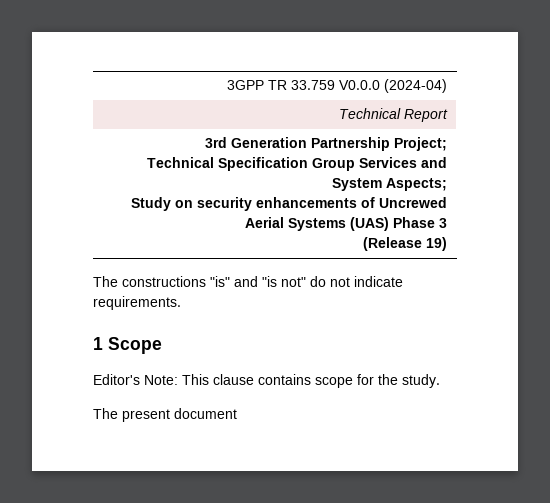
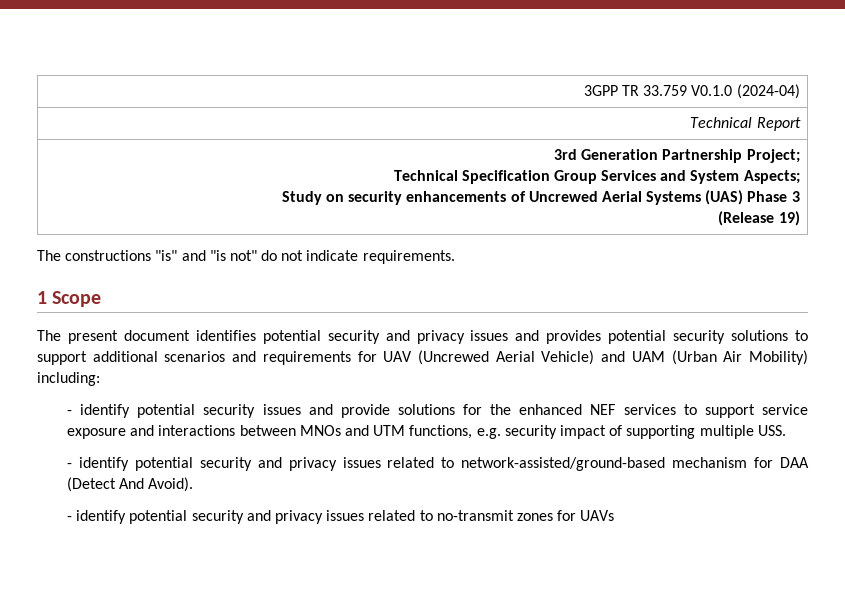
- 3GPP TR 33.759 V0.0.0 (2024-04)
+ 3GPP TR 33.759 V0.1.0 (2024-04)
- Editor's Note: This clause contains scope for the study.
- The present document
+ The present document identifies potential security and privacy issues and provides potential security solutions to support additional scenarios and requirements for UAV (Uncrewed Aerial Vehicle) and UAM (Urban Air Mobility) including:
+ - identify potential security issues and provide solutions for the enhanced NEF services to support service exposure and interactions between MNOs and UTM functions, e.g. security impact of supporting multiple USS.
+ - identify potential security and privacy issues related to network-assisted/ground-based mechanism for DAA (Detect And Avoid).
+ - identify potential security and privacy issues related to no-transmit zones for UAVs

